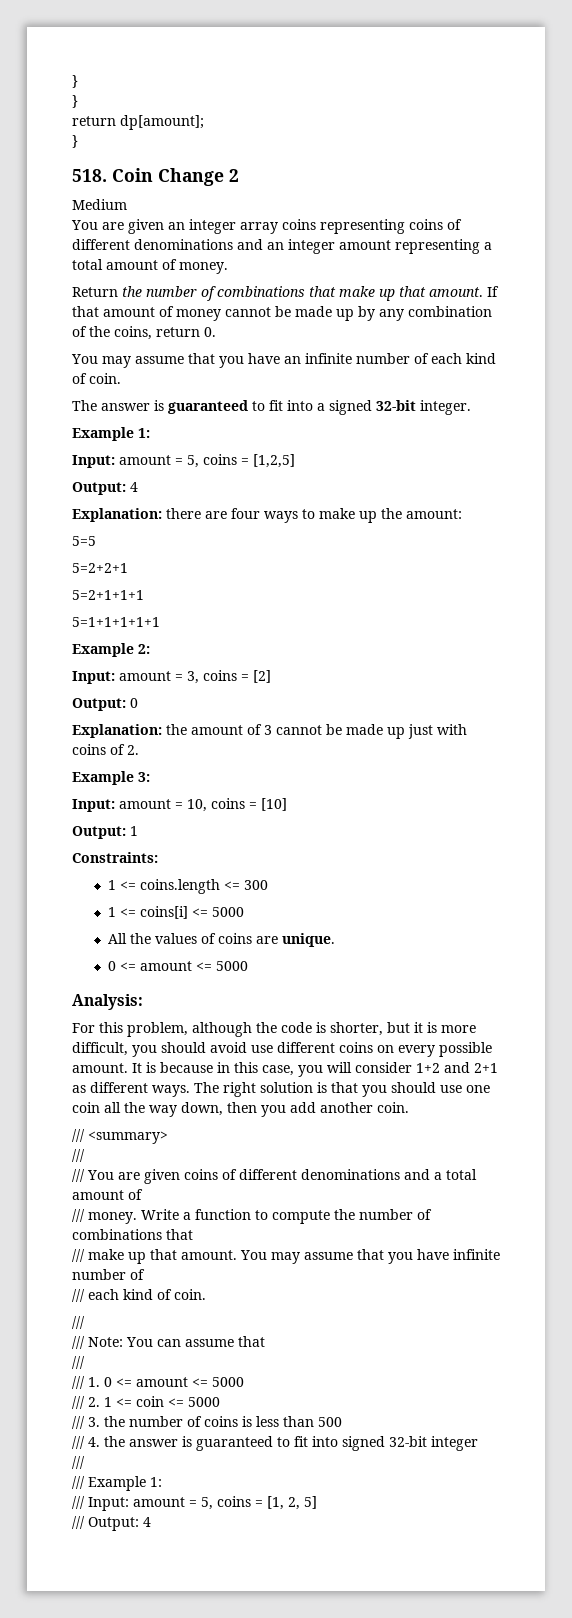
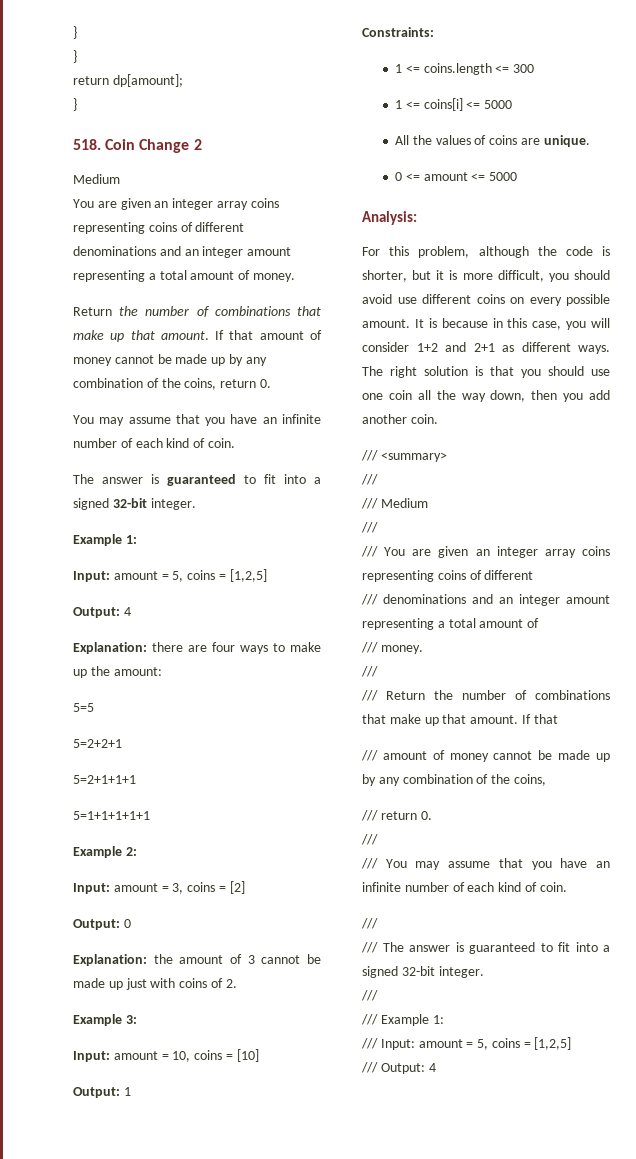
+ /// Medium
+ ///
- /// You are given coins of different denominations and a total amount of
+ /// You are given an integer array coins representing coins of different
+ /// denominations and an integer amount representing a total amount of
- /// money. Write a function to compute the number of combinations that
- /// make up that amount. You may assume that you have infinite number of
- /// each kind of coin.
+ /// money.
+ ///
+ /// Return the number of combinations that make up that amount. If that
+ /// amount of money cannot be made up by any combination of the coins,
+ /// return 0.
+ ///
+ /// You may assume that you have an infinite number of each kind of coin.
- /// Note: You can assume that
- ///
- /// 1. 0 <= amount <= 5000
- /// 2. 1 <= coin <= 5000
- /// 3. the number of coins is less than 500
- /// 4. the answer is guaranteed to fit into signed 32-bit integer
+ /// The answer is guaranteed to fit into a signed 32-bit integer.
- /// Input: amount = 5, coins = [1, 2, 5]
+ /// Input: amount = 5, coins = [1,2,5]

